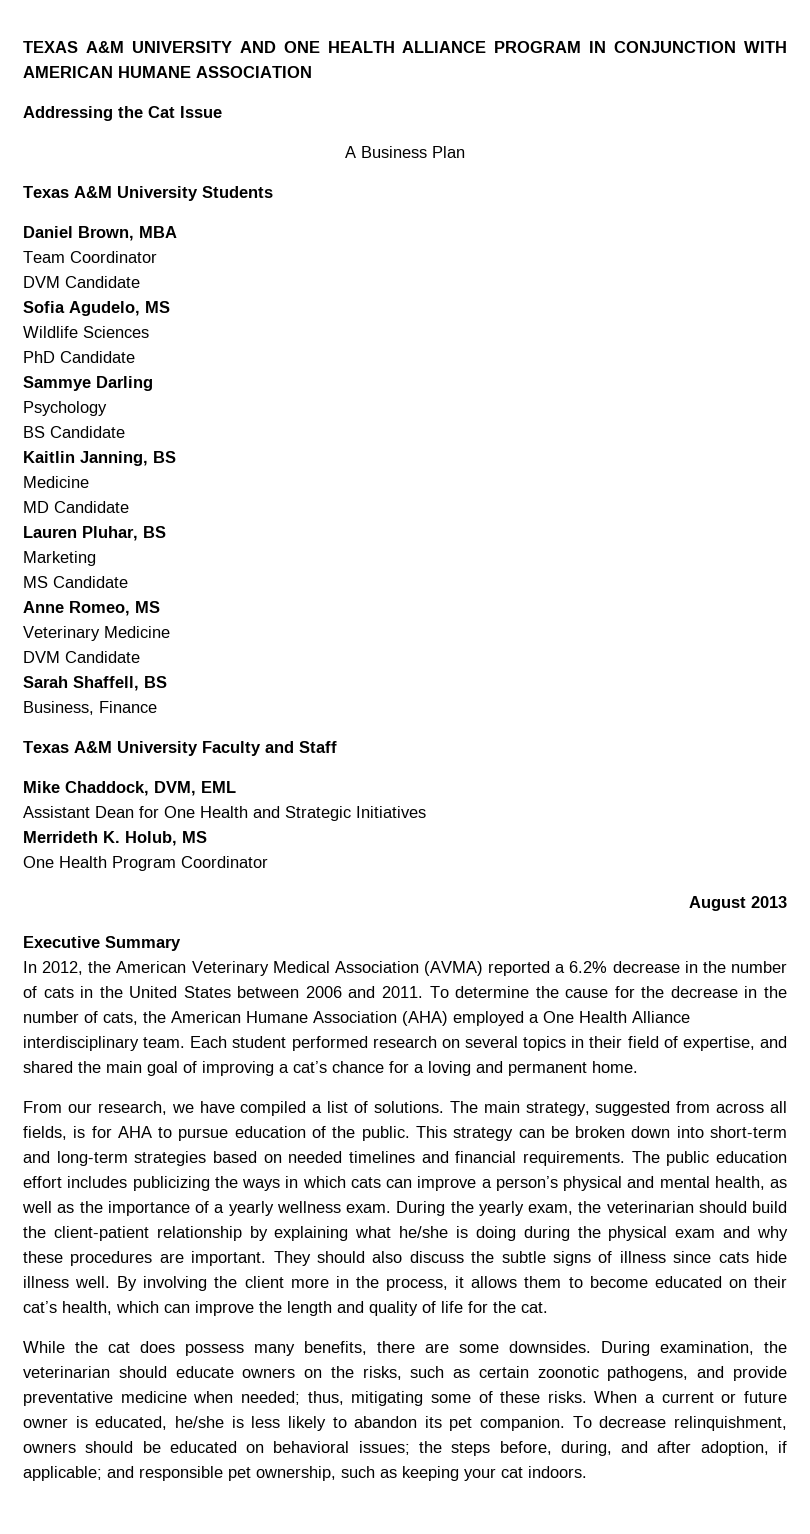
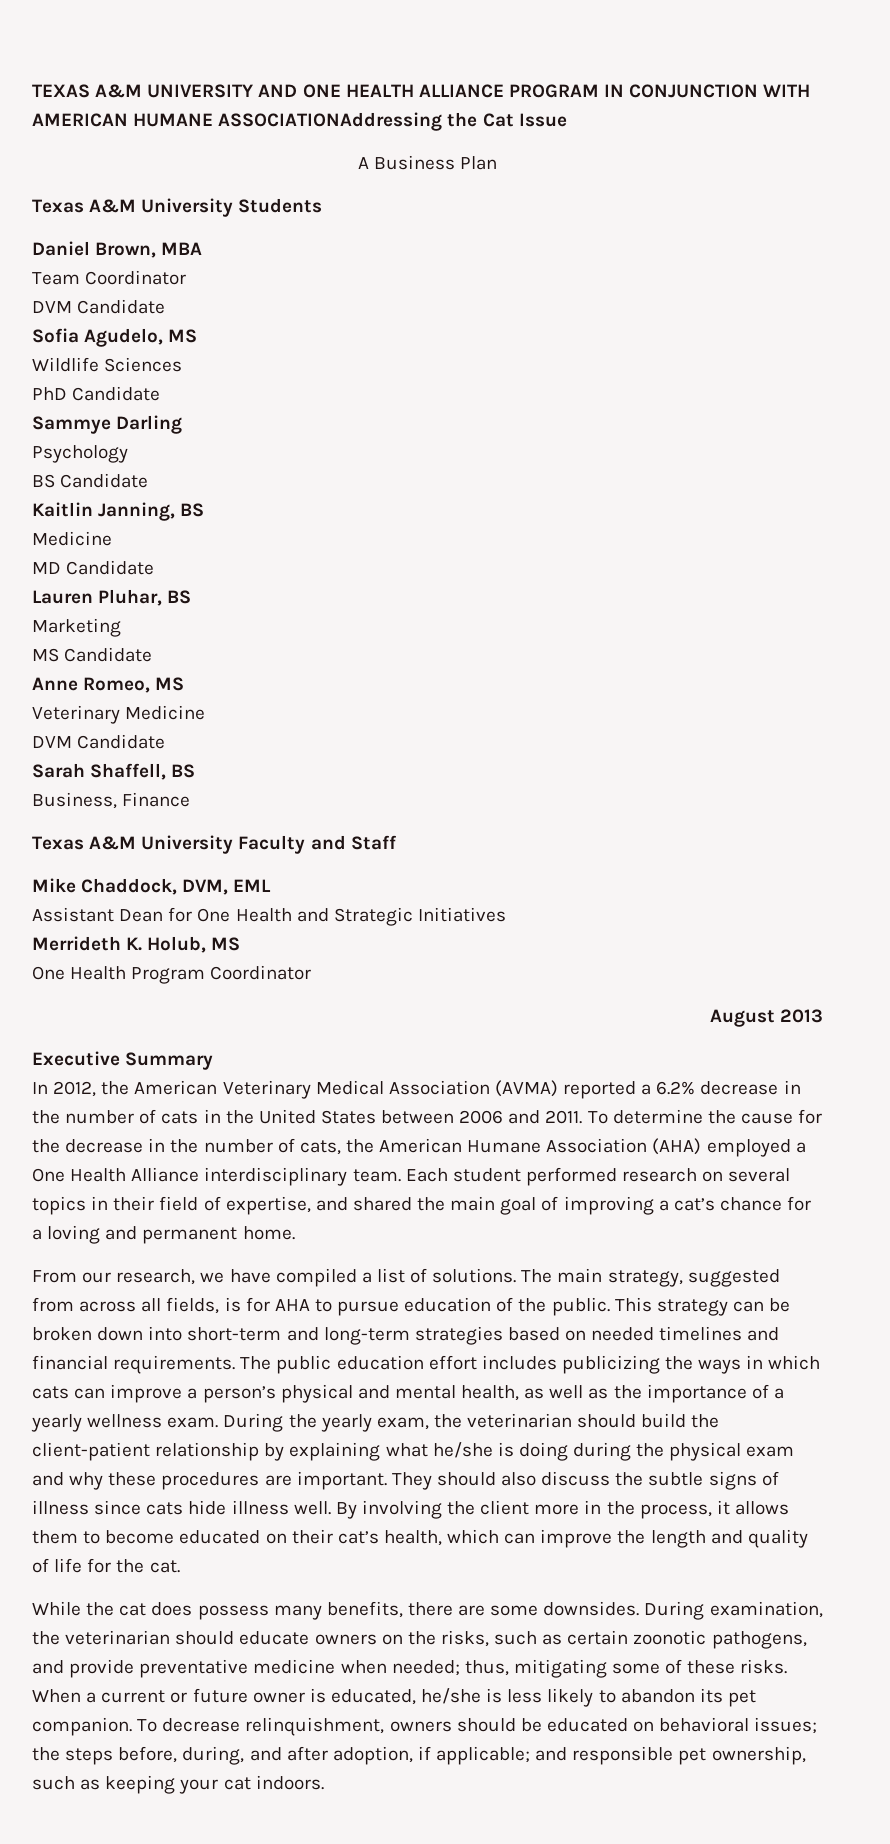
- TEXAS A&M UNIVERSITY AND ONE HEALTH ALLIANCE PROGRAM IN CONJUNCTION WITH AMERICAN HUMANE ASSOCIATION
- Addressing the Cat Issue
+ TEXAS A&M UNIVERSITY AND ONE HEALTH ALLIANCE PROGRAM IN CONJUNCTION WITH AMERICAN HUMANE ASSOCIATIONAddressing the Cat Issue

